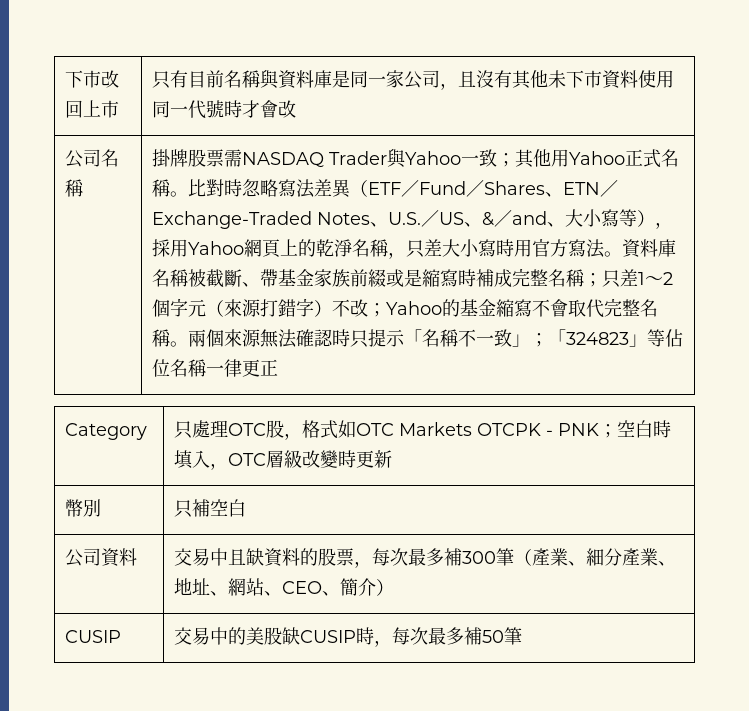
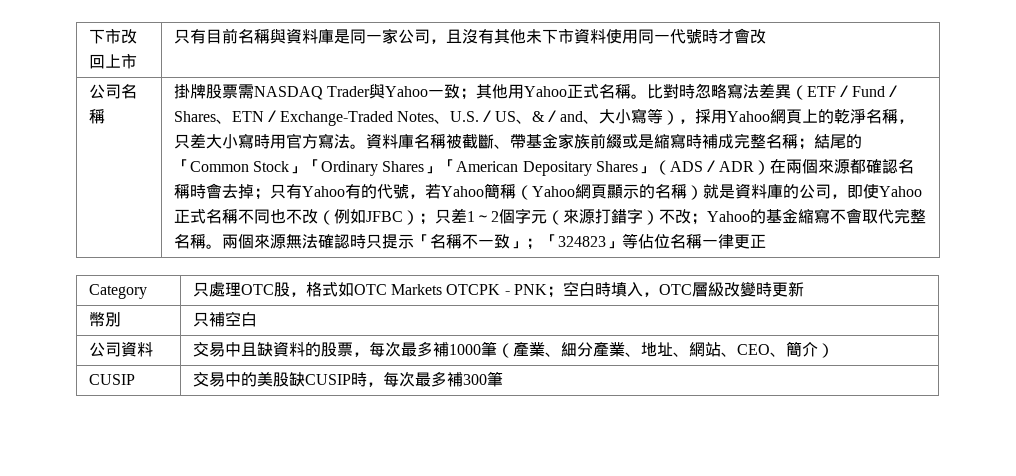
- 資料庫名稱被截斷、帶基金家族前綴或是縮寫時補成完整名稱；只差1～2個字元（來源打錯字）不改；Yahoo的基金縮寫不會取代完整名稱。
+ 資料庫名稱被截斷、帶基金家族前綴或是縮寫時補成完整名稱；結尾的「Common Stock」「Ordinary Shares」「American Depositary Shares」（ADS／ADR）在兩個來源都確認名稱時會去掉；只有Yahoo有的代號，若Yahoo簡稱（Yahoo網頁顯示的名稱）就是資料庫的公司，即使Yahoo正式名稱不同也不改（例如JFBC）；只差1～2個字元（來源打錯字）不改；Yahoo的基金縮寫不會取代完整名稱。
- 公司資料 | 交易中且缺資料的股票，每次最多補300筆（產業、細分產業、地址、網站、CEO、簡介）
+ 公司資料 | 交易中且缺資料的股票，每次最多補1000筆（產業、細分產業、地址、網站、CEO、簡介）
- CUSIP | 交易中的美股缺CUSIP時，每次最多補50筆
+ CUSIP | 交易中的美股缺CUSIP時，每次最多補300筆

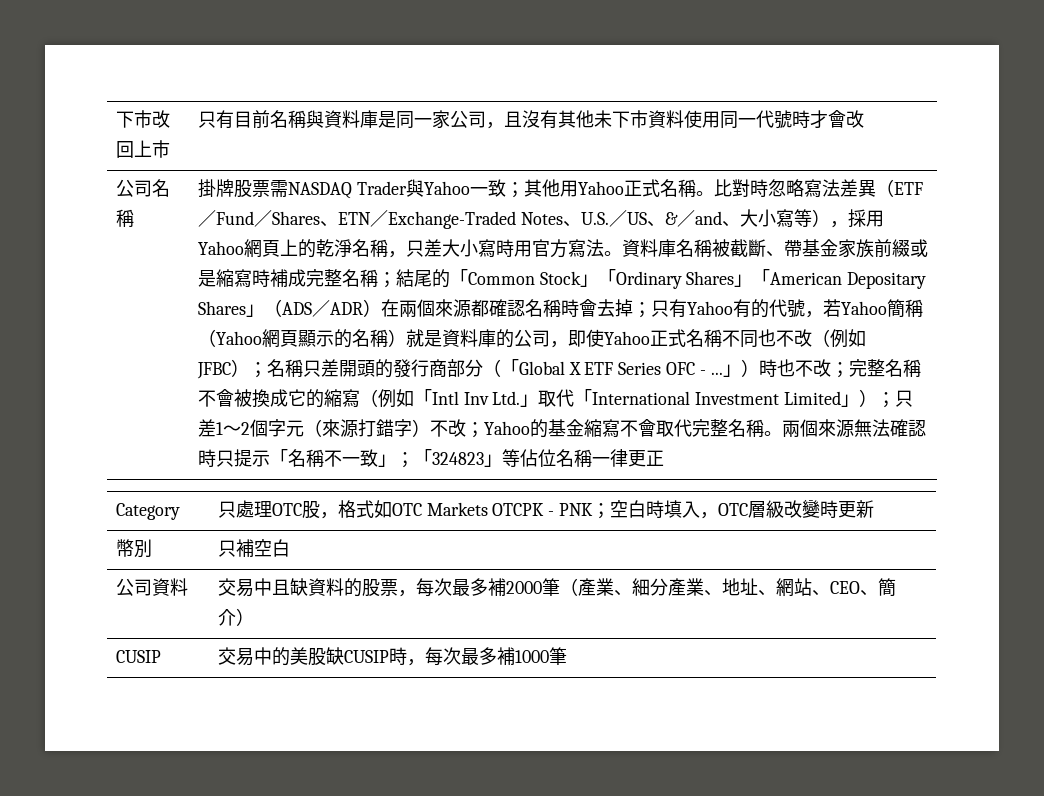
+ 名稱只差開頭的發行商部分（「Global X ETF Series OFC - ...」）時也不改；完整名稱不會被換成它的縮寫（例如「Intl Inv Ltd.」取代「International Investment Limited」）；
- 公司資料 | 交易中且缺資料的股票，每次最多補1000筆（產業、細分產業、地址、網站、CEO、簡介）
+ 公司資料 | 交易中且缺資料的股票，每次最多補2000筆（產業、細分產業、地址、網站、CEO、簡介）
- CUSIP | 交易中的美股缺CUSIP時，每次最多補300筆
+ CUSIP | 交易中的美股缺CUSIP時，每次最多補1000筆

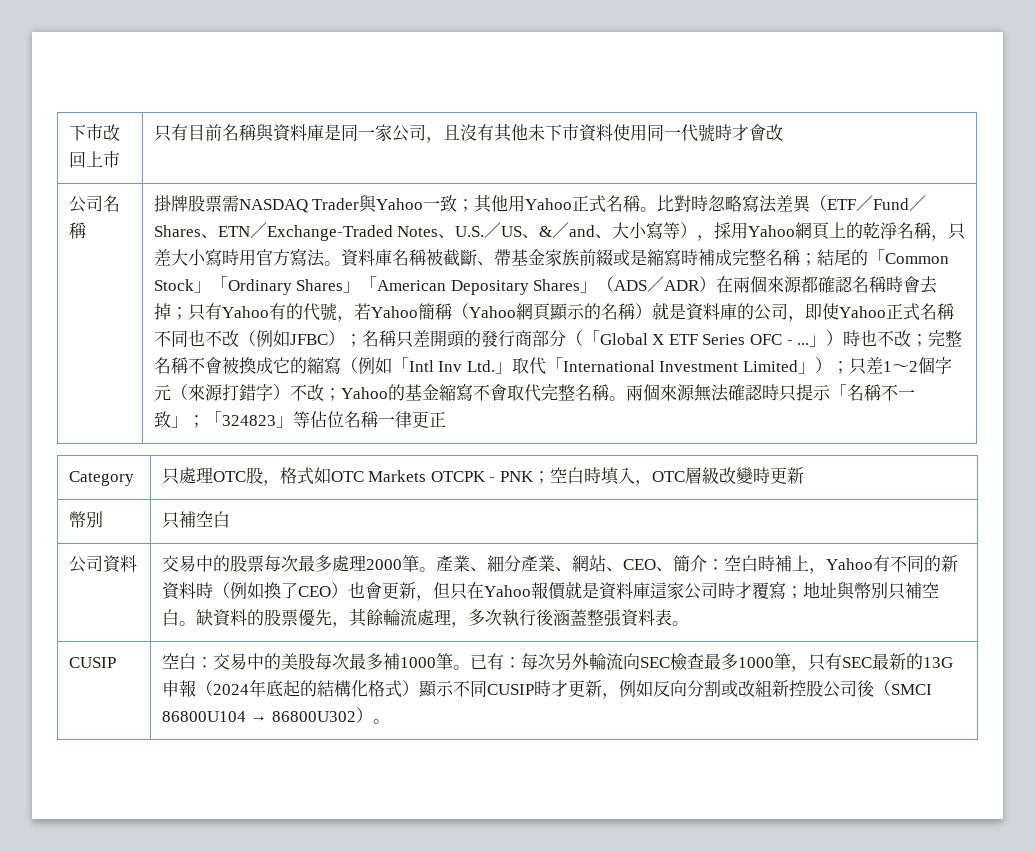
- 交易中且缺資料的股票，每次最多補2000筆（產業、細分產業、地址、網站、CEO、簡介）
+ 交易中的股票每次最多處理2000筆。產業、細分產業、網站、CEO、簡介：空白時補上，Yahoo有不同的新資料時（例如換了CEO）也會更新，但只在Yahoo報價就是資料庫這家公司時才覆寫；地址與幣別只補空白。缺資料的股票優先，其餘輪流處理，多次執行後涵蓋整張資料表。
- 交易中的美股缺CUSIP時，每次最多補1000筆
+ 空白：交易中的美股每次最多補1000筆。已有：每次另外輪流向SEC檢查最多1000筆，只有SEC最新的13G申報（2024年底起的結構化格式）顯示不同CUSIP時才更新，例如反向分割或改組新控股公司後（SMCI 86800U104 → 86800U302）。

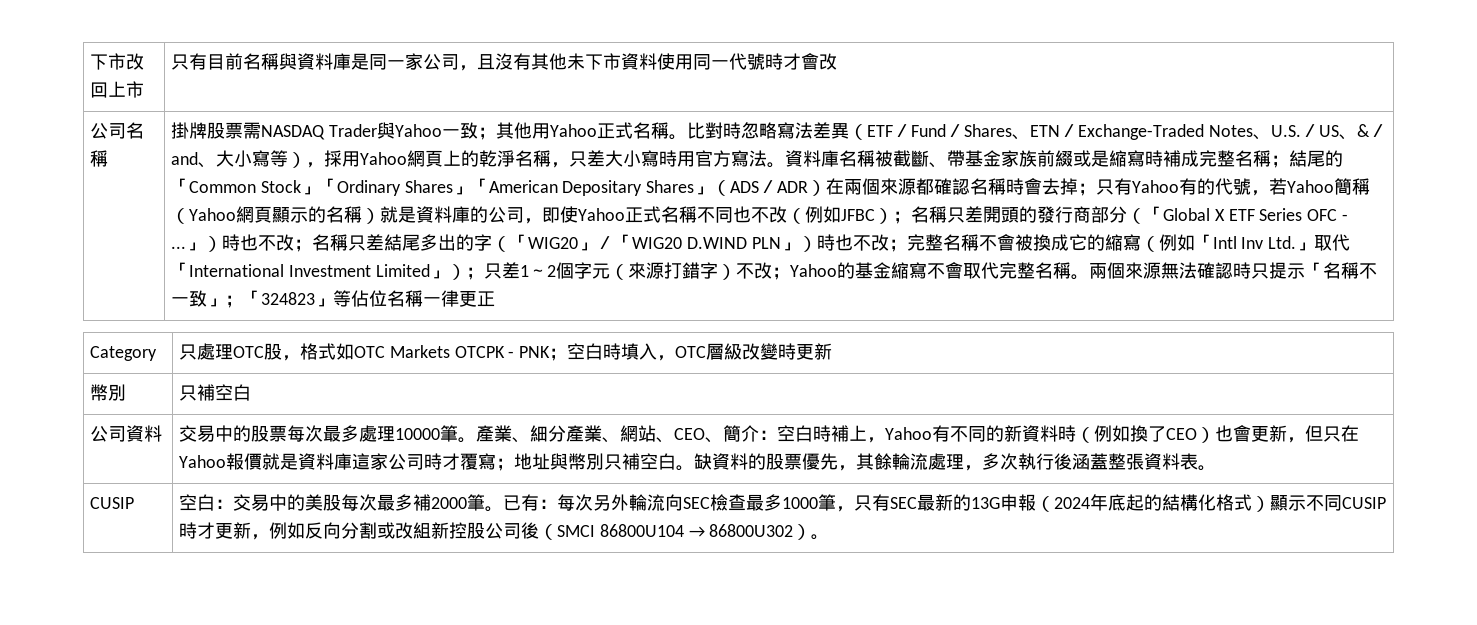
+ 名稱只差結尾多出的字（「WIG20」／「WIG20 D.WIND PLN」）時也不改；
- 交易中的股票每次最多處理2000筆。
+ 交易中的股票每次最多處理10000筆。
- 空白：交易中的美股每次最多補1000筆。
+ 空白：交易中的美股每次最多補2000筆。

